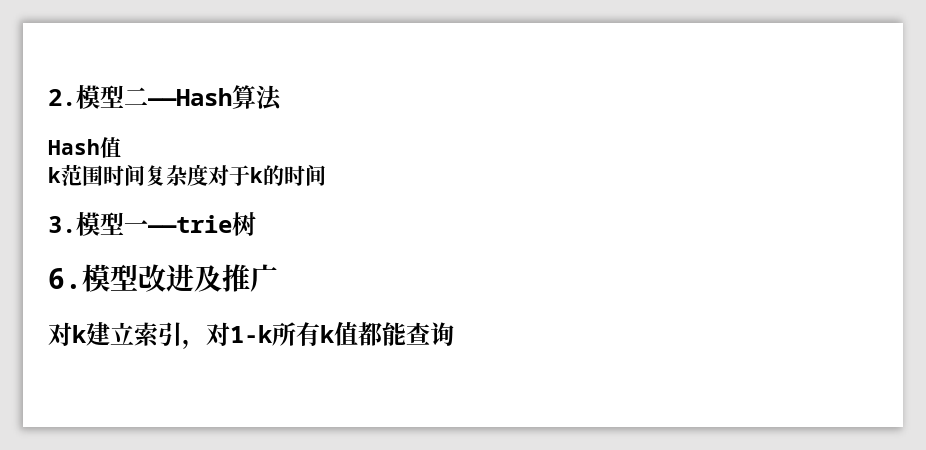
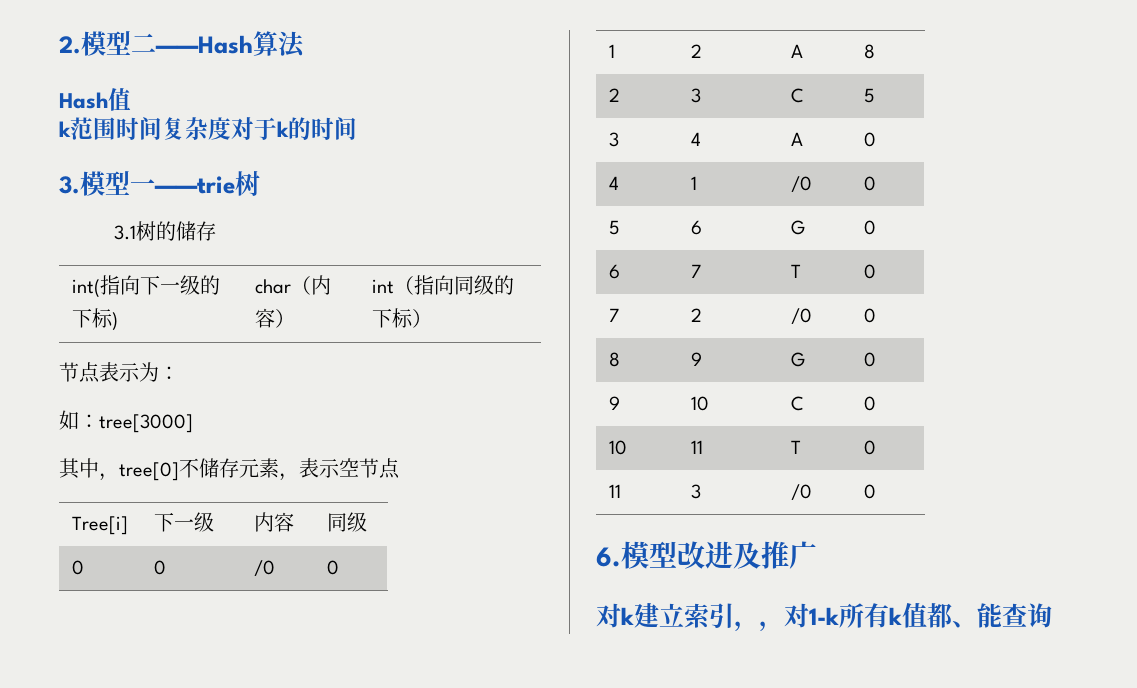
+ 3.1树的储存
+ int(指向下一级的下标) | char（内容） | int（指向同级的下标）
+ 节点表示为：
+ 如：tree[3000]
+ 其中，tree[0]不储存元素，表示空节点
+ Tree[i] | 下一级 | 内容 | 同级
+ 0 | 0 | /0 | 0
+ 1 | 2 | A | 8
+ 2 | 3 | C | 5
+ 3 | 4 | A | 0
+ 4 | 1 | /0 | 0
+ 5 | 6 | G | 0
+ 6 | 7 | T | 0
+ 7 | 2 | /0 | 0
+ 8 | 9 | G | 0
+ 9 | 10 | C | 0
+ 10 | 11 | T | 0
+ 11 | 3 | /0 | 0
- 对k建立索引，对1-k所有k值都能查询
+ 对k建立索引，，对1-k所有k值都、能查询

